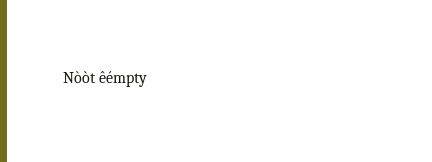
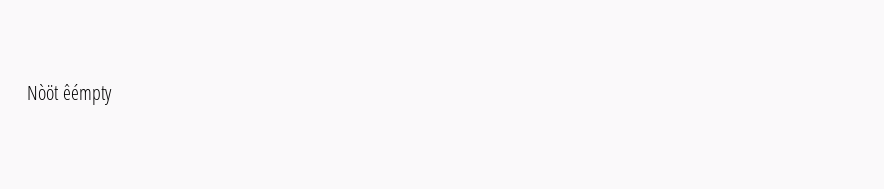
- Nòòt êémpty
+ Nòöt êémpty

